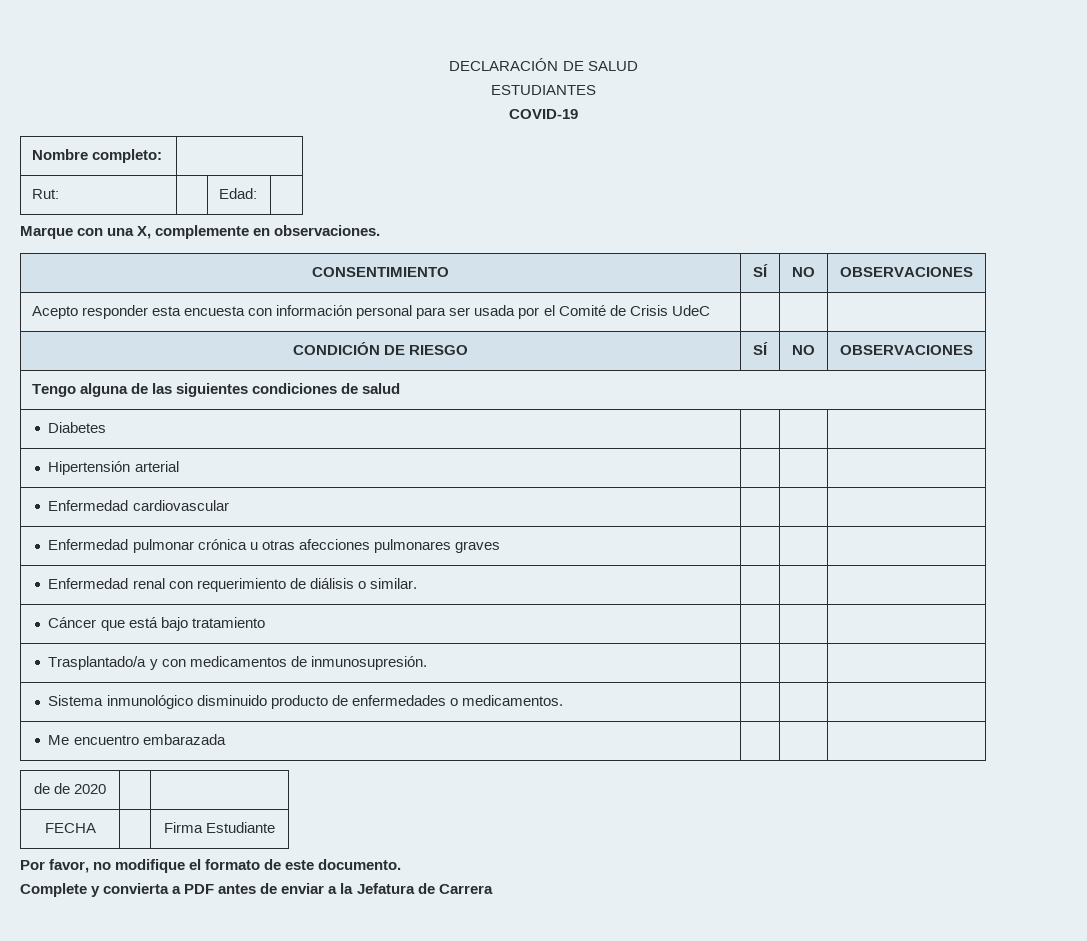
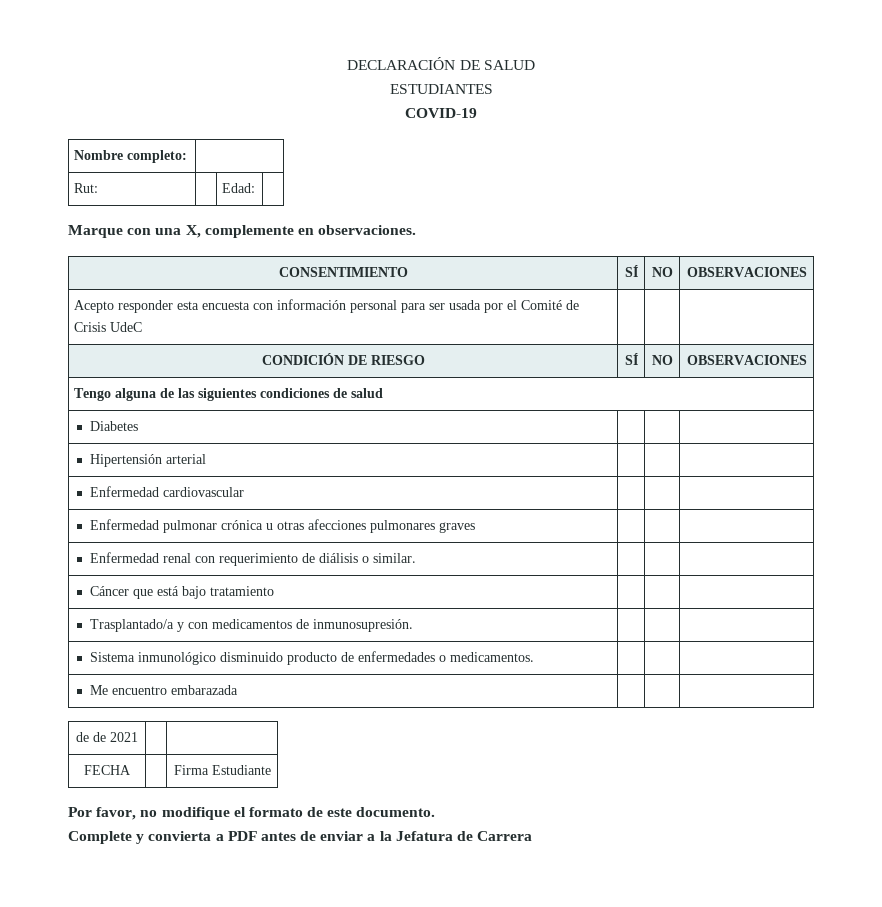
- de de 2020 | |
+ de de 2021 | |

